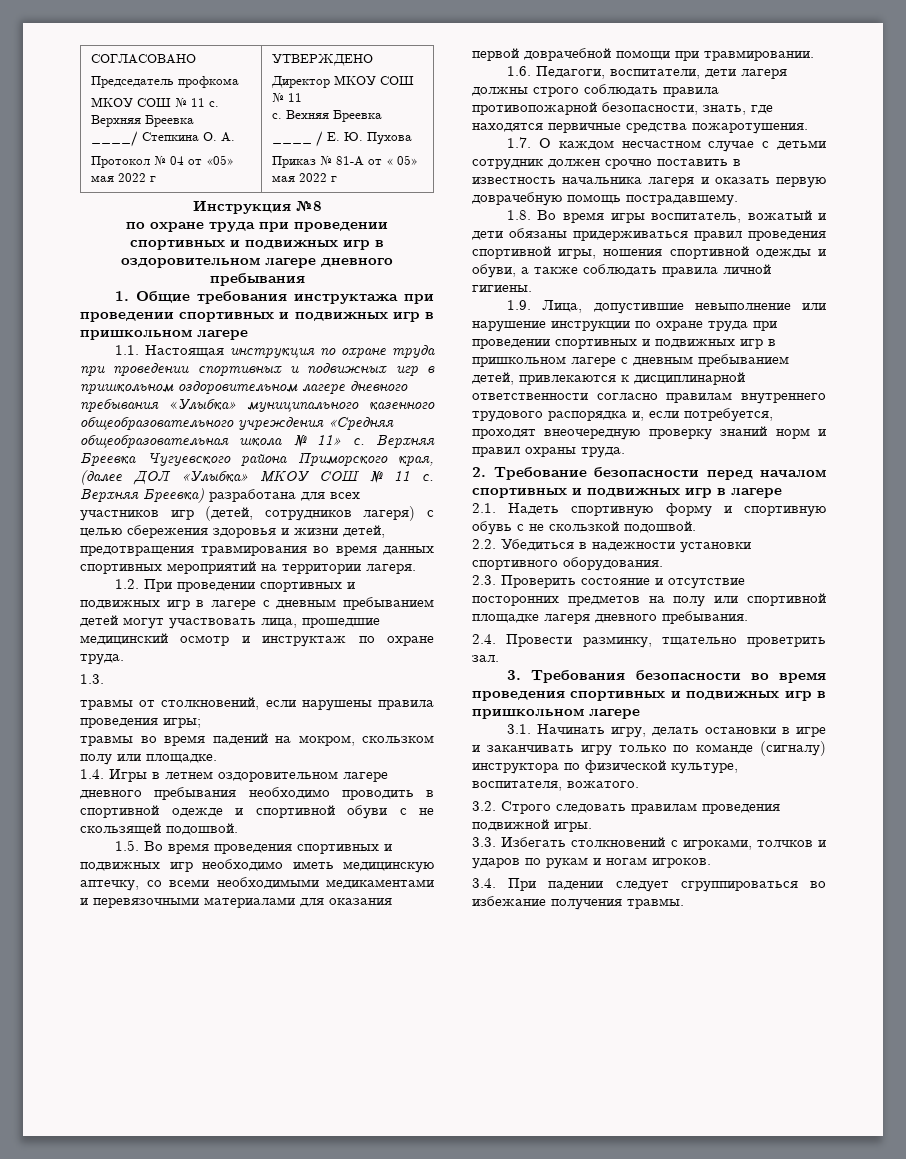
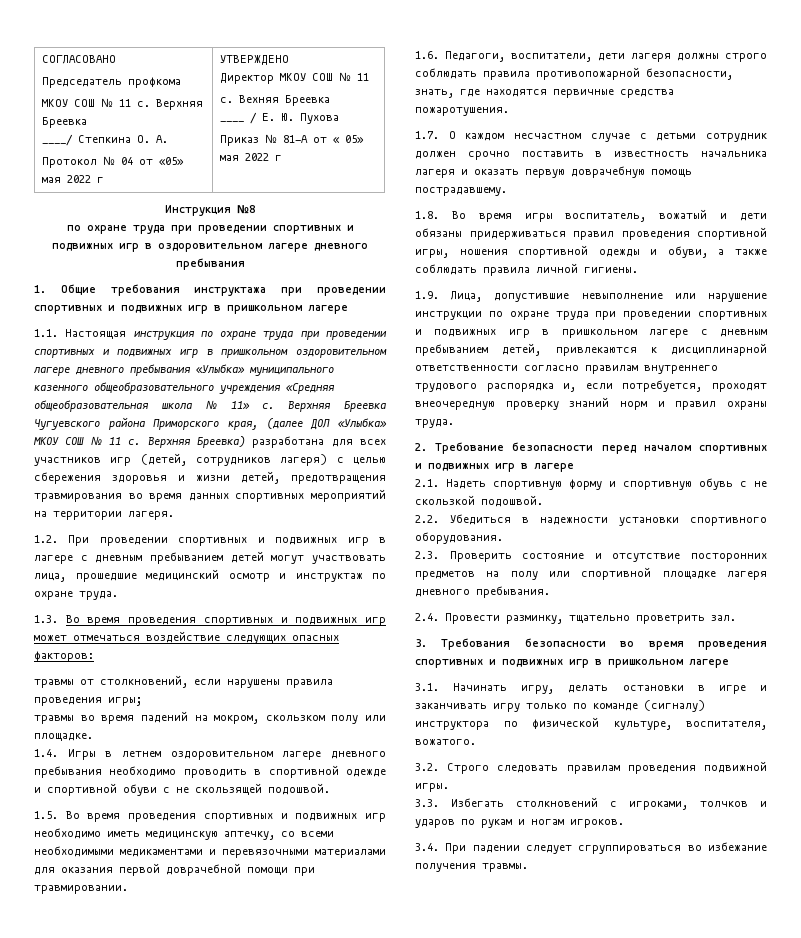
- 1.3.
+ 1.3. Во время проведения спортивных и подвижных игр может отмечаться воздействие следующих опасных факторов:

